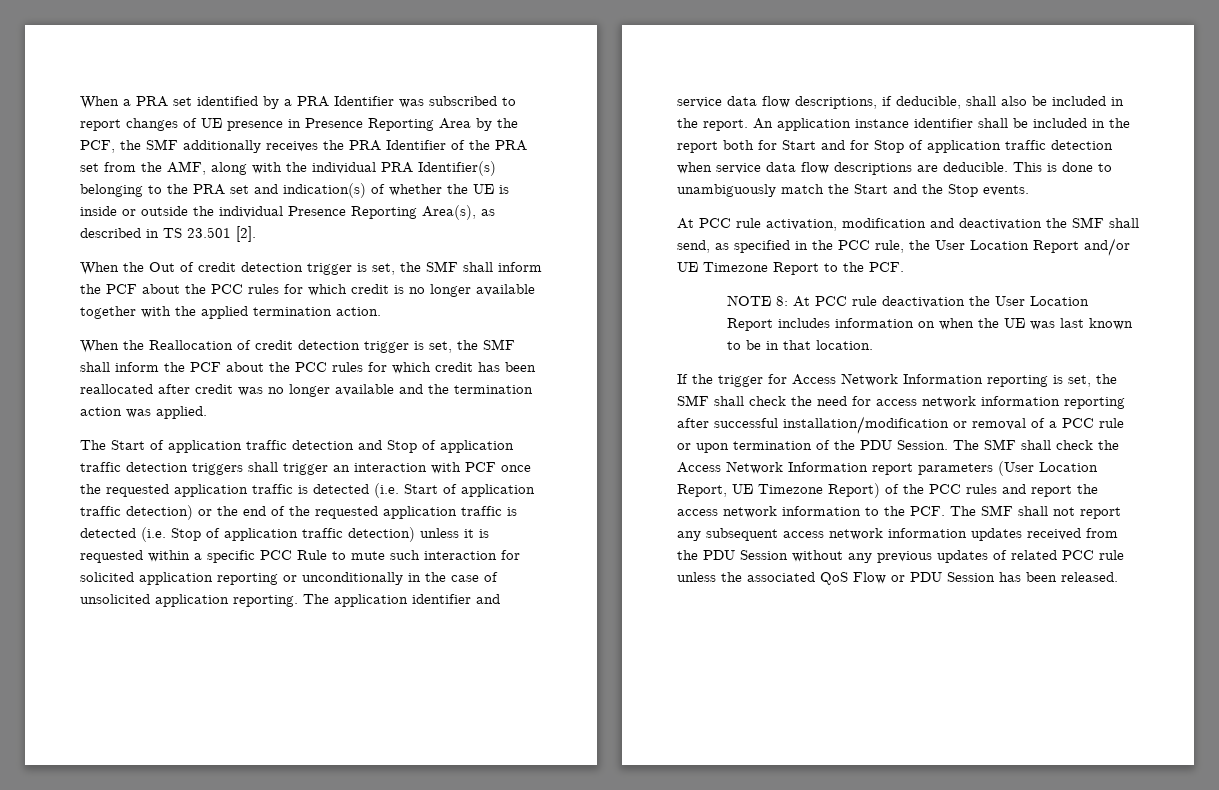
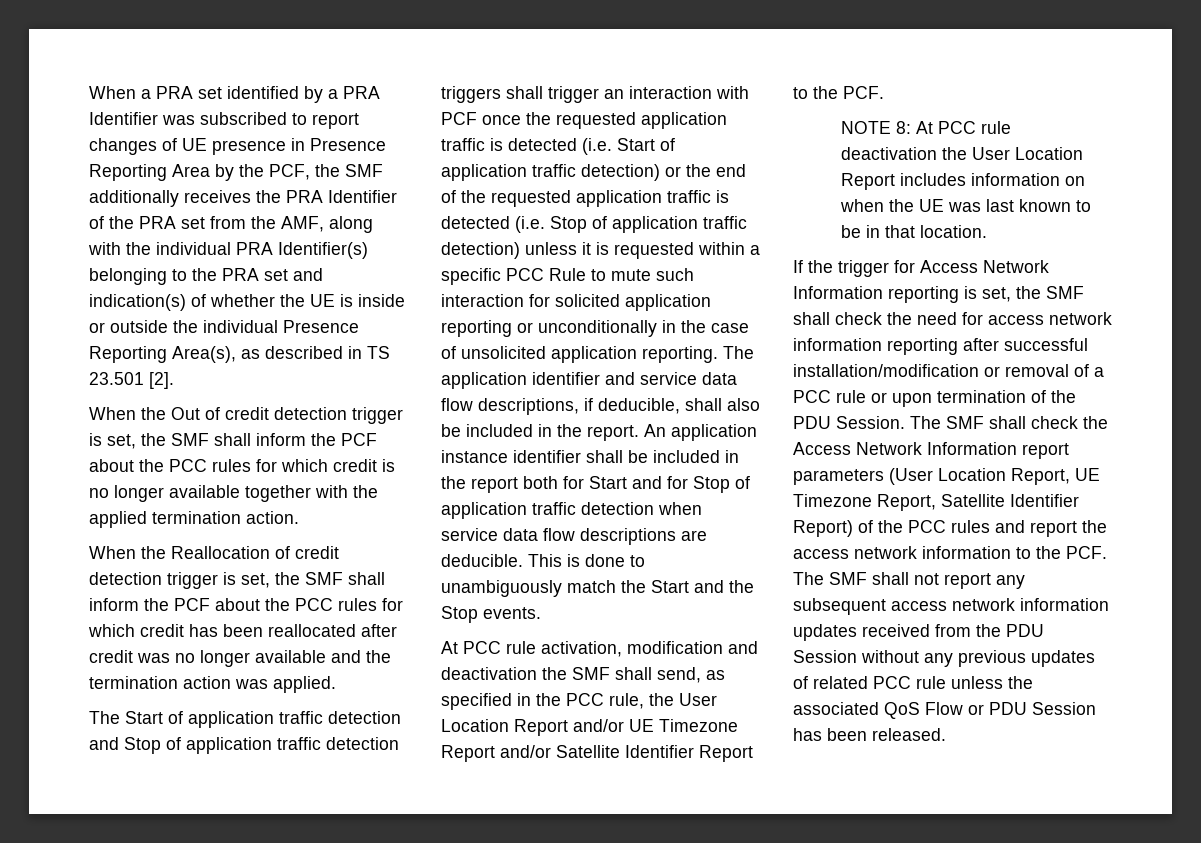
- At PCC rule activation, modification and deactivation the SMF shall send, as specified in the PCC rule, the User Location Report and/or UE Timezone Report to the PCF.
+ At PCC rule activation, modification and deactivation the SMF shall send, as specified in the PCC rule, the User Location Report and/or UE Timezone Report and/or Satellite Identifier Report to the PCF.
- The SMF shall check the Access Network Information report parameters (User Location Report, UE Timezone Report) of the PCC rules and report the access network information to the PCF. The SMF shall not report any subsequent access network information updates received from the PDU Session without any previous updates of related PCC rule unless the associated QoS Flow or PDU Session has been released.
+ The SMF shall check the Access Network Information report parameters (User Location Report, UE Timezone Report, Satellite Identifier Report) of the PCC rules and report the access network information to the PCF. The SMF shall not report any subsequent access network information updates received from the PDU Session without any previous updates of related PCC rule unless the associated QoS Flow or PDU Session has been released.

